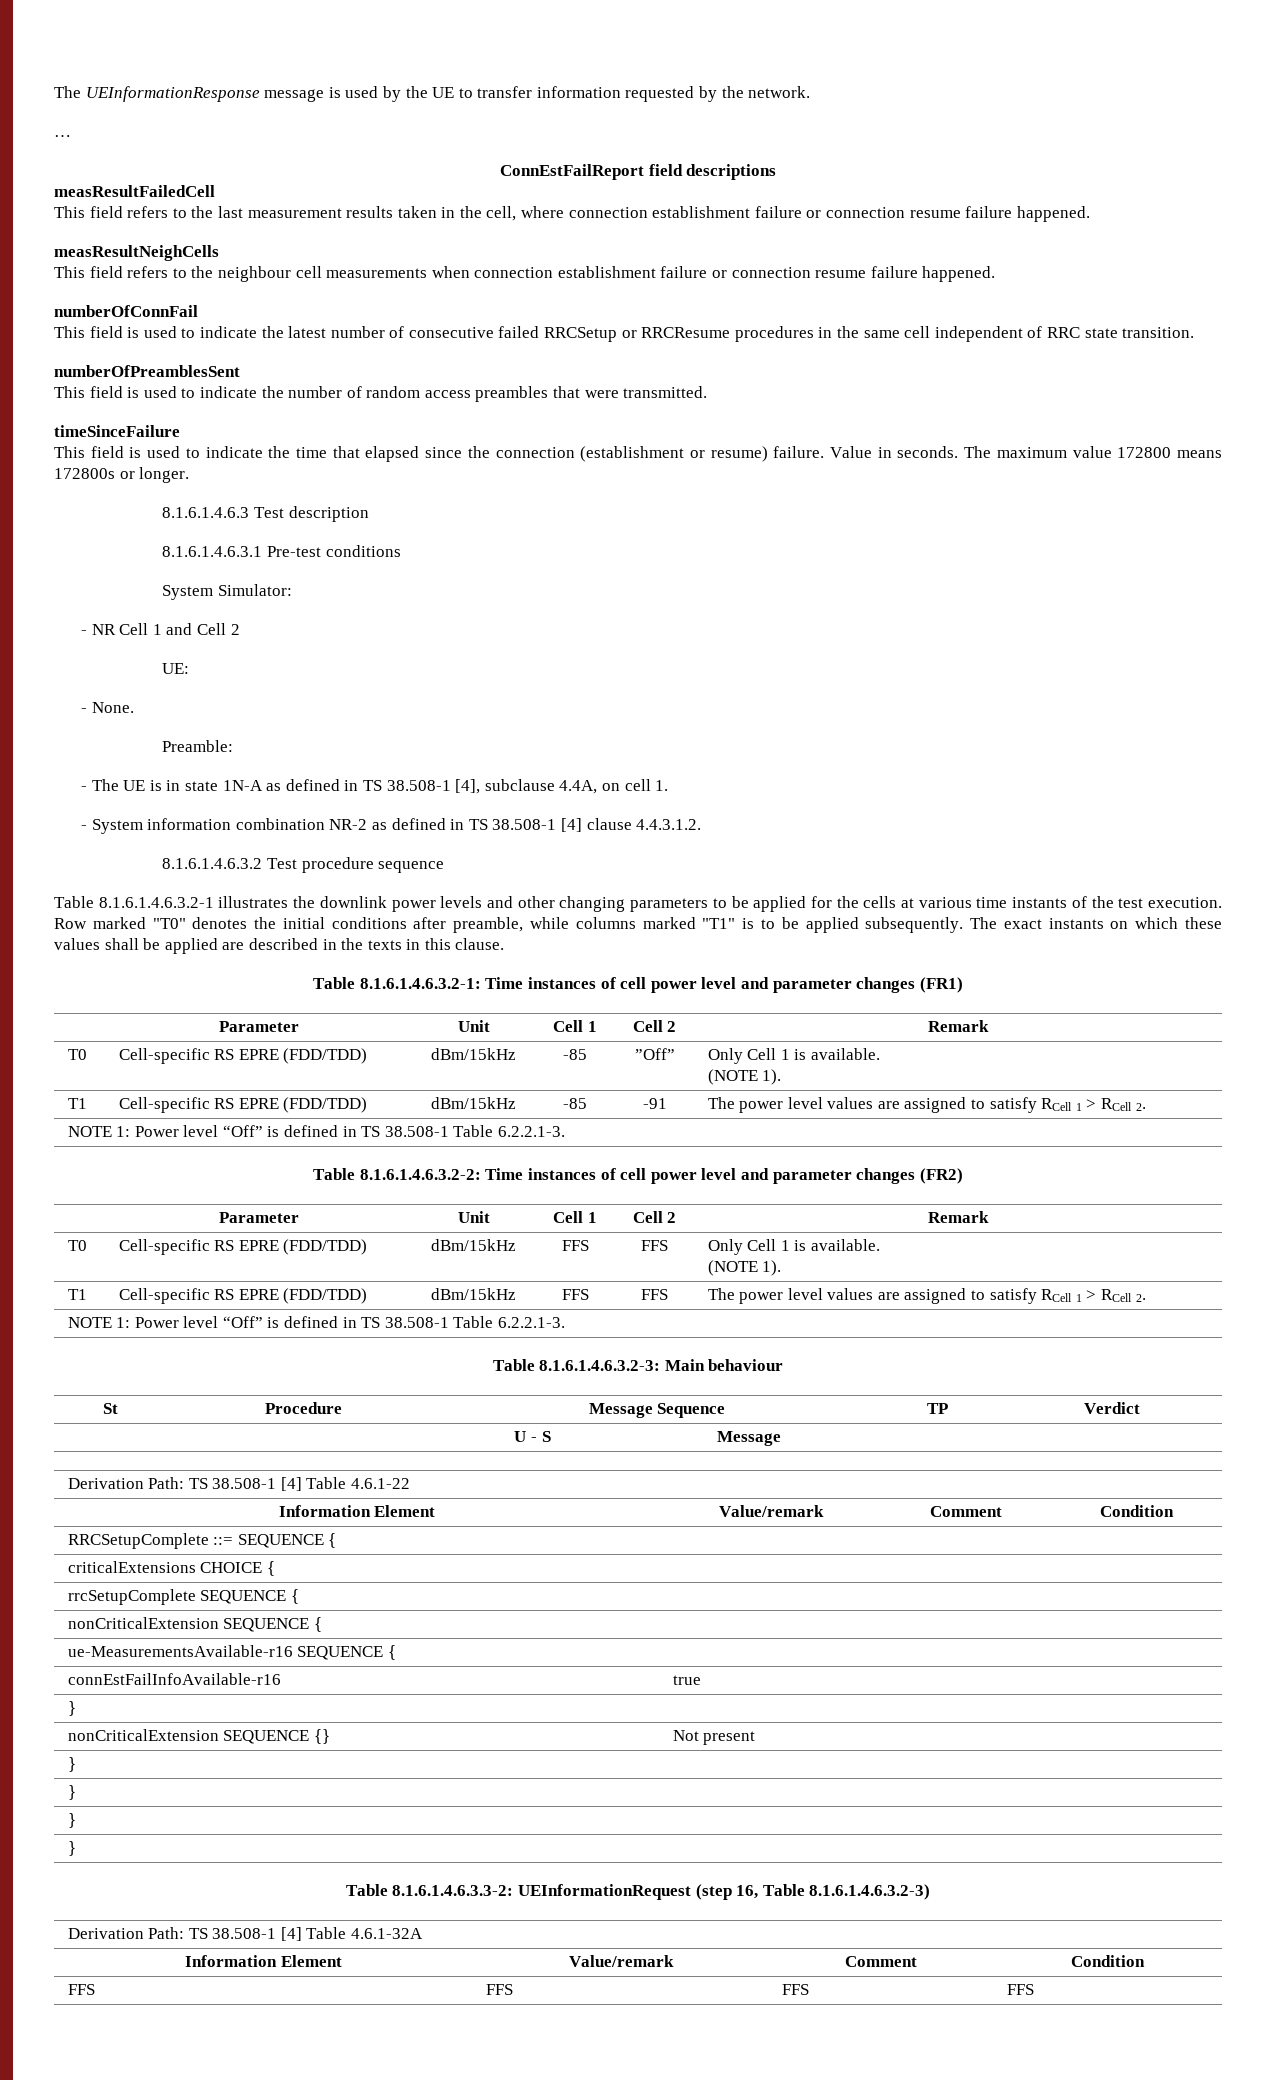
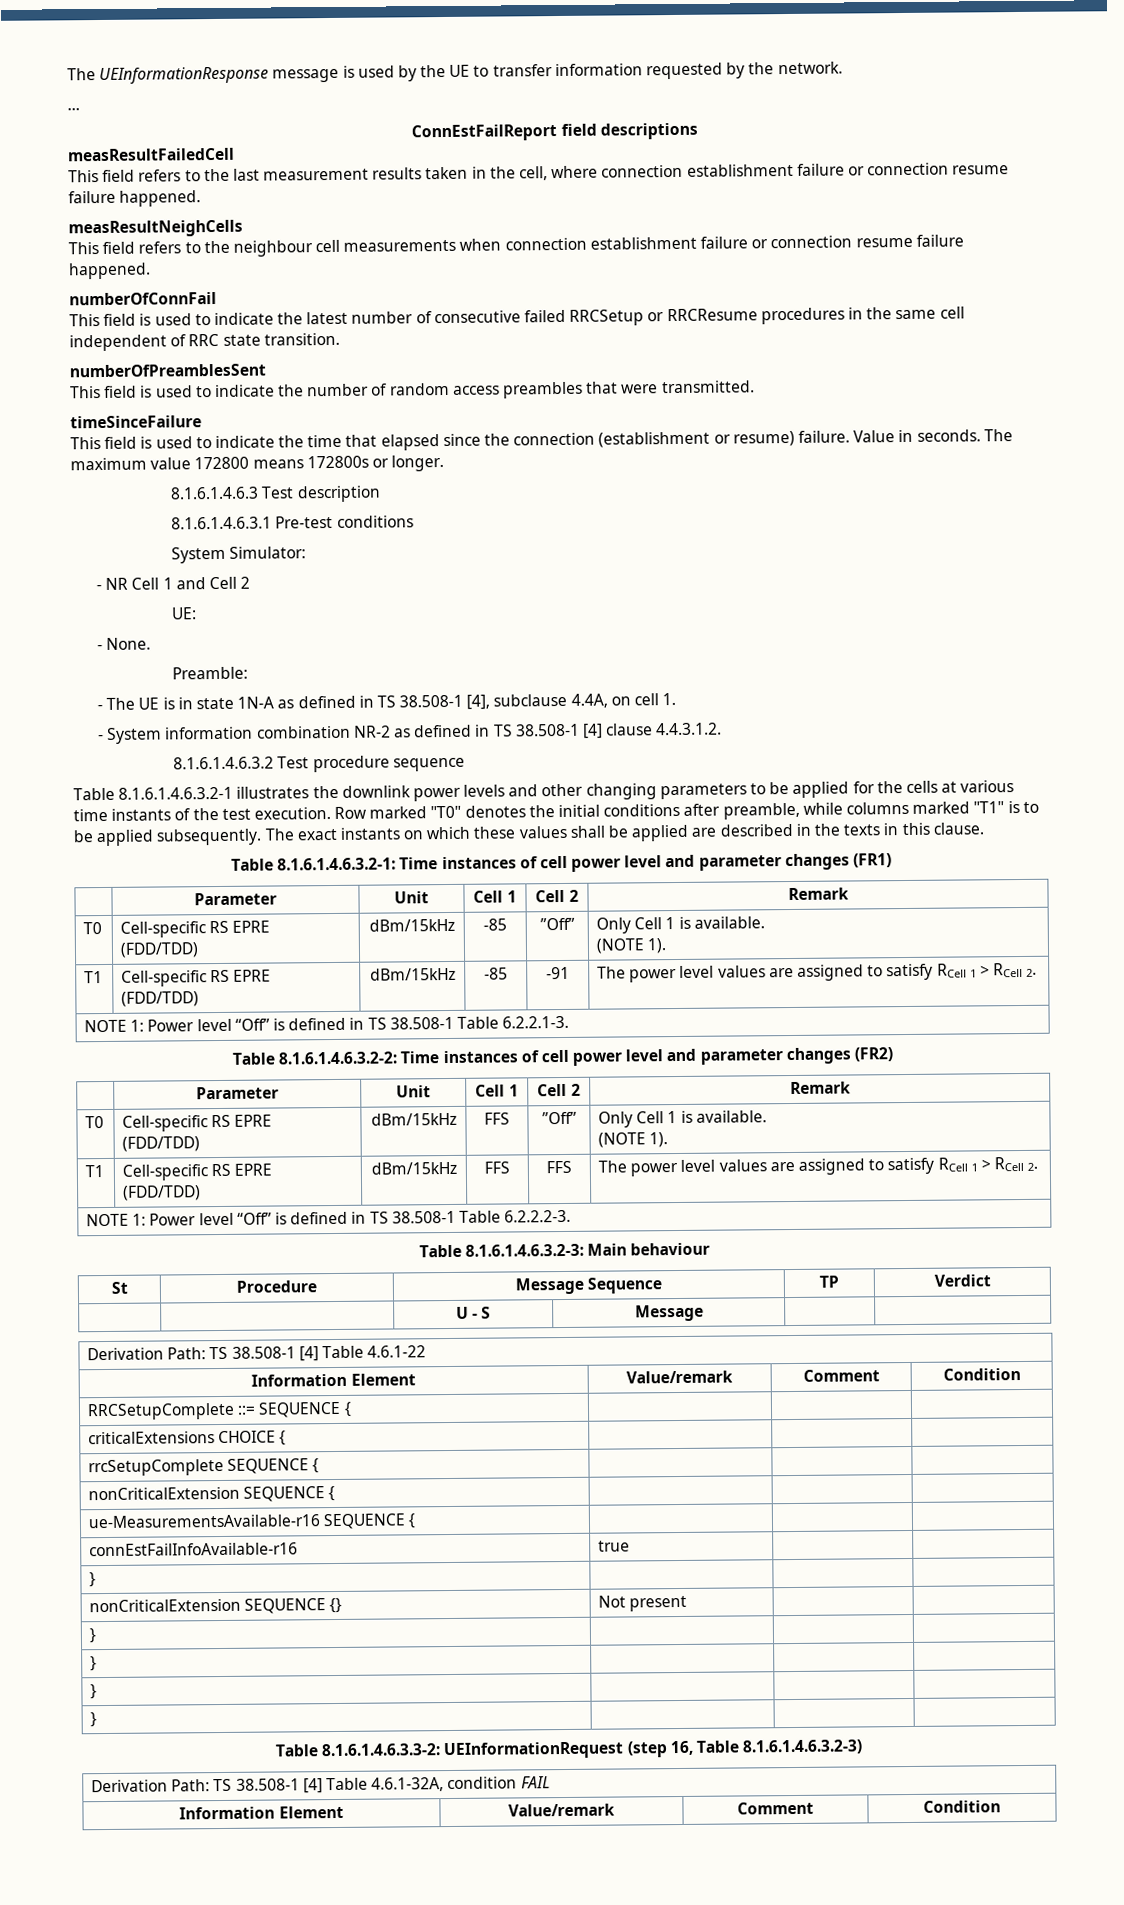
- T0 | Cell-specific RS EPRE (FDD/TDD) | dBm/15kHz | FFS | FFS | Only Cell 1 is available.
+ T0 | Cell-specific RS EPRE (FDD/TDD) | dBm/15kHz | FFS | ”Off” | Only Cell 1 is available.
  T1 | Cell-specific RS EPRE (FDD/TDD) | dBm/15kHz | FFS | FFS | The power level values are assigned to satisfy RCell 1 > RCell 2.
- NOTE 1: Power level “Off” is defined in TS 38.508-1 Table 6.2.2.1-3.
+ NOTE 1: Power level “Off” is defined in TS 38.508-1 Table 6.2.2.2-3.
- Derivation Path: TS 38.508-1 [4] Table 4.6.1-32A
+ Derivation Path: TS 38.508-1 [4] Table 4.6.1-32A, condition FAIL
  Information Element | Value/remark | Comment | Condition
- FFS | FFS | FFS | FFS

